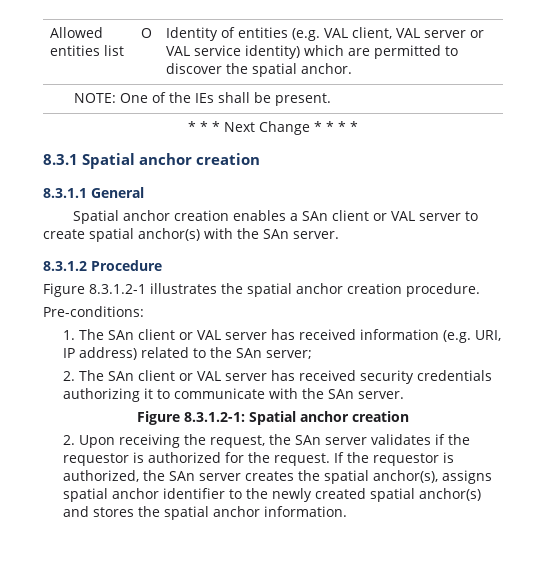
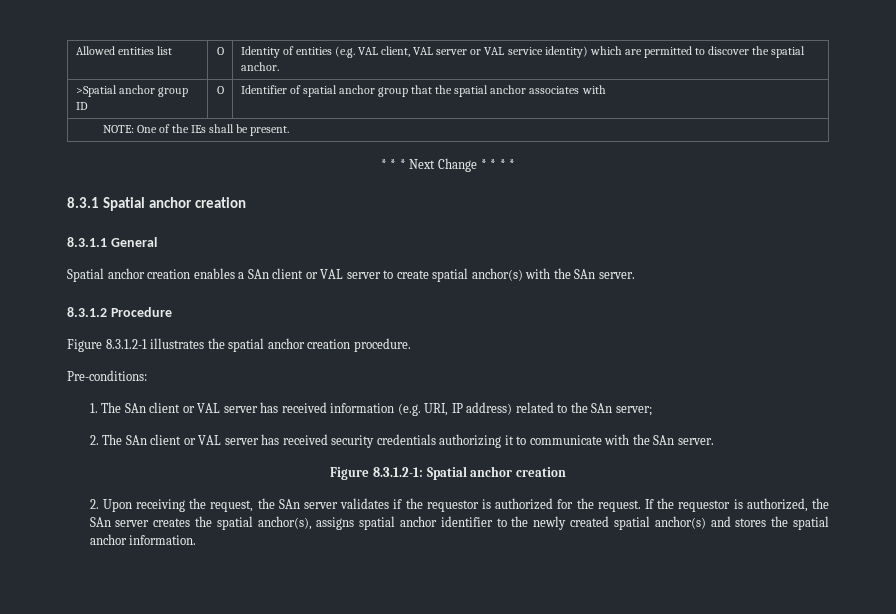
+ >Spatial anchor group ID | O | Identifier of spatial anchor group that the spatial anchor associates with

